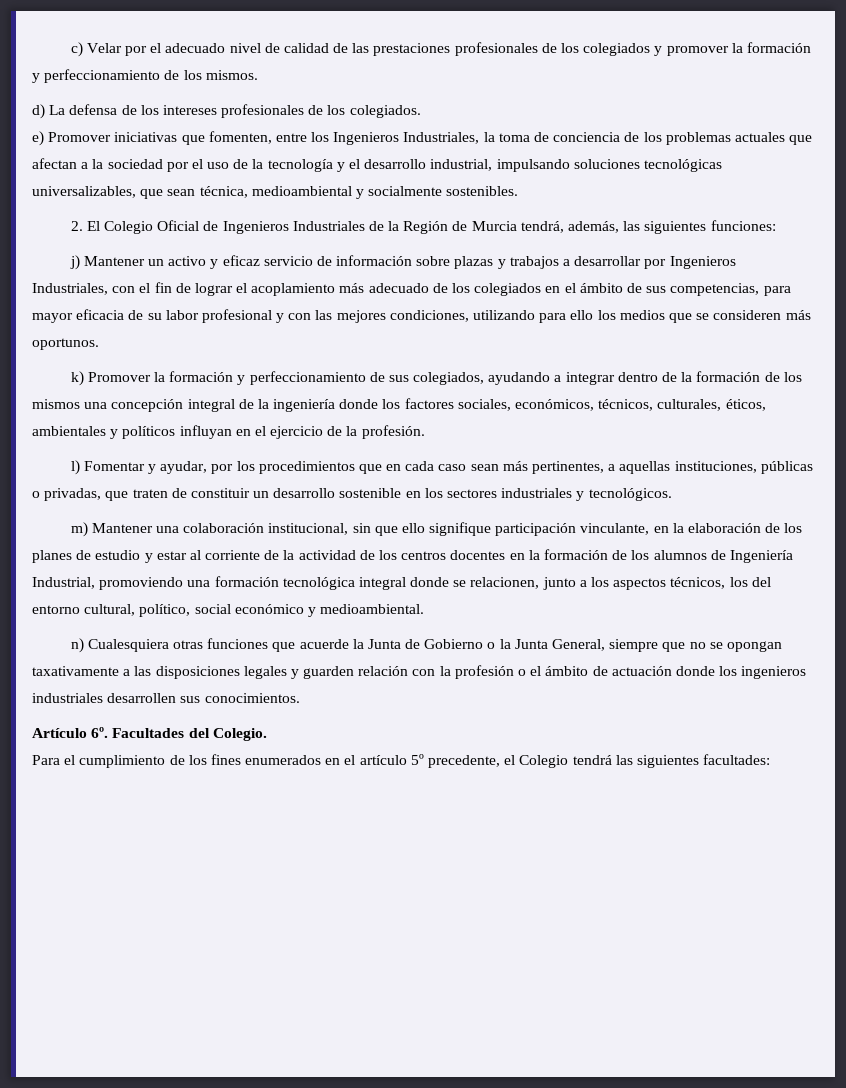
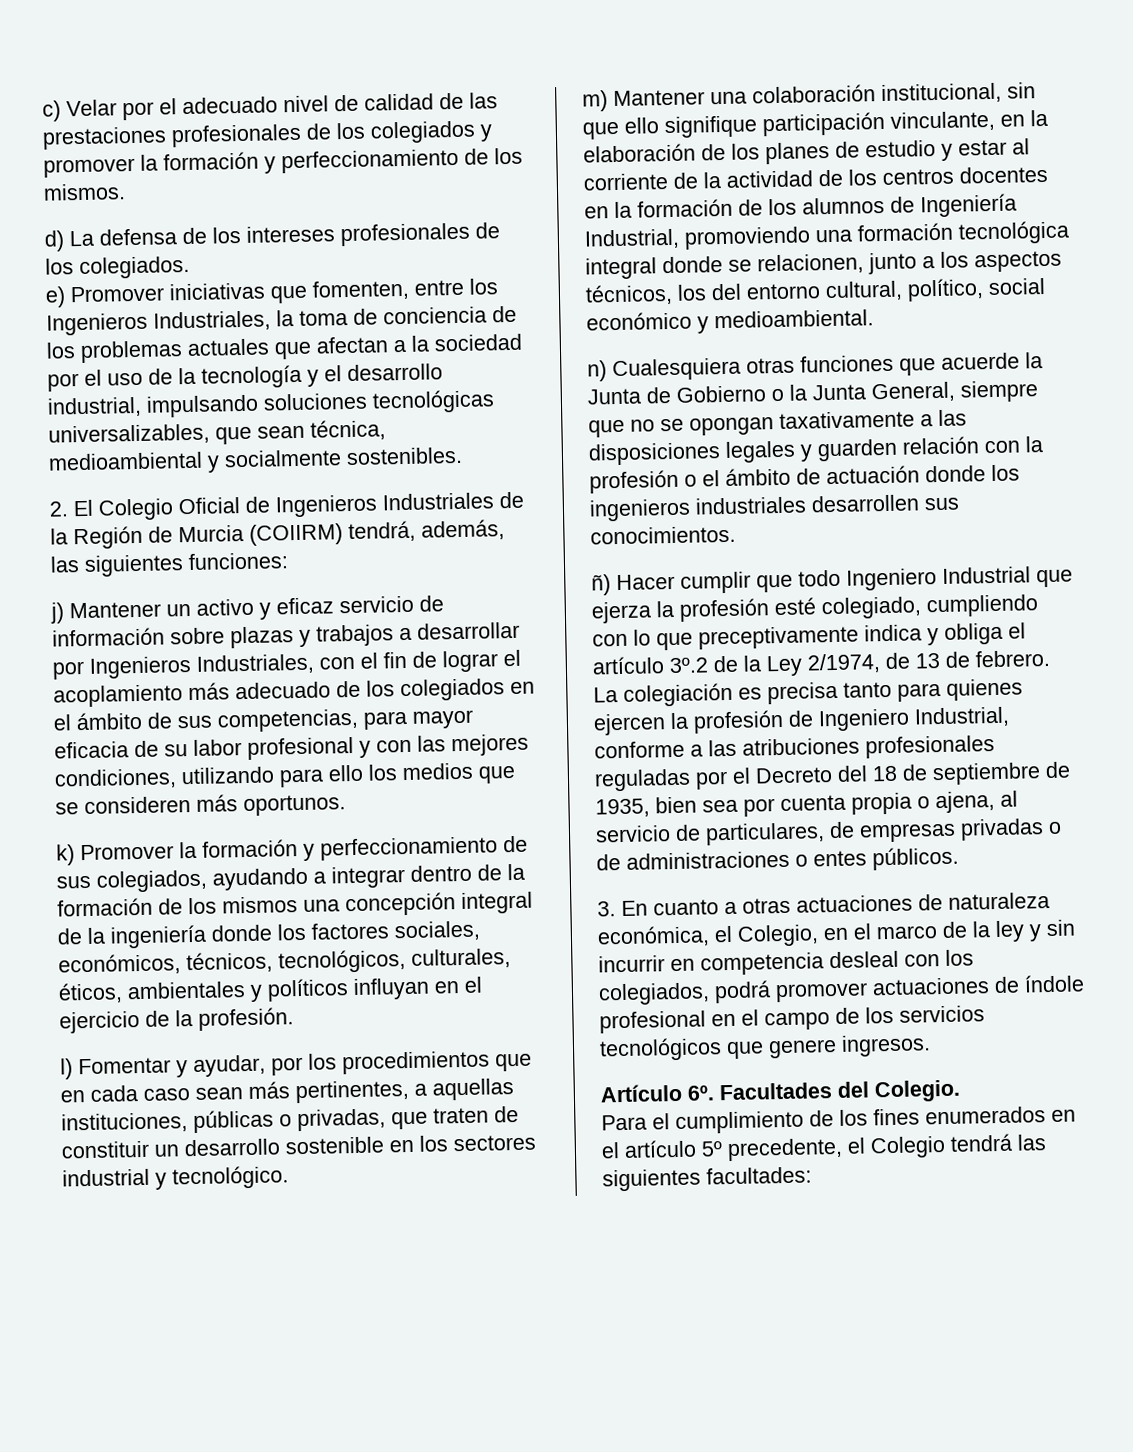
- 2. El Colegio Oficial de Ingenieros Industriales de la Región de Murcia tendrá, además, las siguientes funciones:
+ 2. El Colegio Oficial de Ingenieros Industriales de la Región de Murcia (COIIRM) tendrá, además, las siguientes funciones:
- k) Promover la formación y perfeccionamiento de sus colegiados, ayudando a integrar dentro de la formación de los mismos una concepción integral de la ingeniería donde los factores sociales, económicos, técnicos, culturales, éticos, ambientales y políticos influyan en el ejercicio de la profesión.
+ k) Promover la formación y perfeccionamiento de sus colegiados, ayudando a integrar dentro de la formación de los mismos una concepción integral de la ingeniería donde los factores sociales, económicos, técnicos, tecnológicos, culturales, éticos, ambientales y políticos influyan en el ejercicio de la profesión.
- l) Fomentar y ayudar, por los procedimientos que en cada caso sean más pertinentes, a aquellas instituciones, públicas o privadas, que traten de constituir un desarrollo sostenible en los sectores industriales y tecnológicos.
+ l) Fomentar y ayudar, por los procedimientos que en cada caso sean más pertinentes, a aquellas instituciones, públicas o privadas, que traten de constituir un desarrollo sostenible en los sectores industrial y tecnológico.
+ ñ) Hacer cumplir que todo Ingeniero Industrial que ejerza la profesión esté colegiado, cumpliendo con lo que preceptivamente indica y obliga el artículo 3º.2 de la Ley 2/1974, de 13 de febrero. La colegiación es precisa tanto para quienes ejercen la profesión de Ingeniero Industrial, conforme a las atribuciones profesionales reguladas por el Decreto del 18 de septiembre de 1935, bien sea por cuenta propia o ajena, al servicio de particulares, de empresas privadas o de administraciones o entes públicos.
+ 3. En cuanto a otras actuaciones de naturaleza económica, el Colegio, en el marco de la ley y sin incurrir en competencia desleal con los colegiados, podrá promover actuaciones de índole profesional en el campo de los servicios tecnológicos que genere ingresos.

